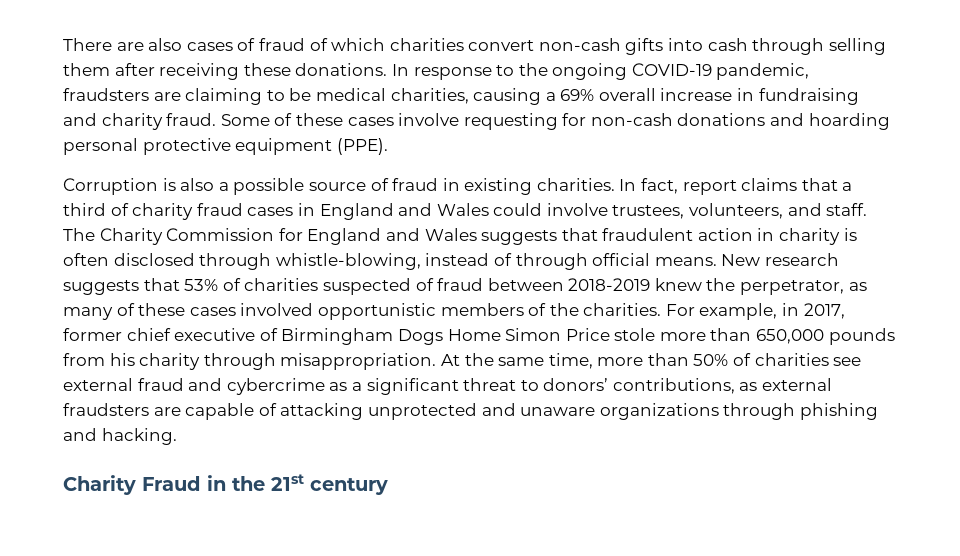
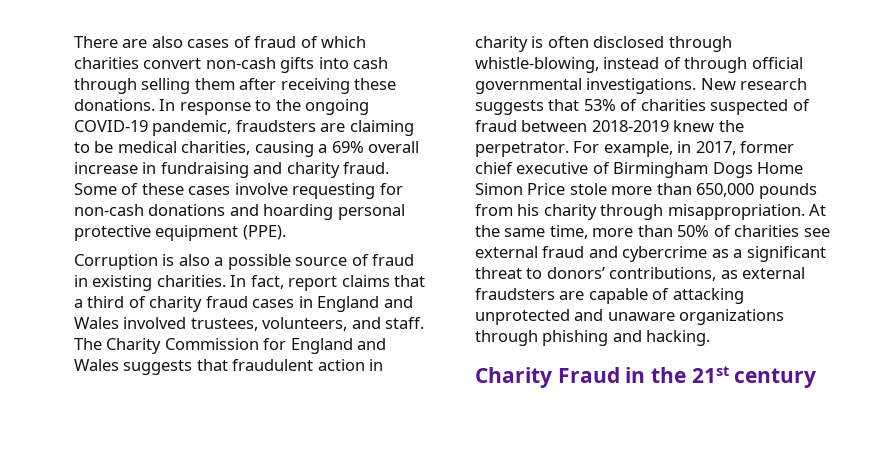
- In fact, report claims that a third of charity fraud cases in England and Wales could involve trustees, volunteers, and staff.
+ In fact, report claims that a third of charity fraud cases in England and Wales involved trustees, volunteers, and staff.
- The Charity Commission for England and Wales suggests that fraudulent action in charity is often disclosed through whistle-blowing, instead of through official means.
+ The Charity Commission for England and Wales suggests that fraudulent action in charity is often disclosed through whistle-blowing, instead of through official governmental investigations.
- New research suggests that 53% of charities suspected of fraud between 2018-2019 knew the perpetrator, as many of these cases involved opportunistic members of the charities.
+ New research suggests that 53% of charities suspected of fraud between 2018-2019 knew the perpetrator.

